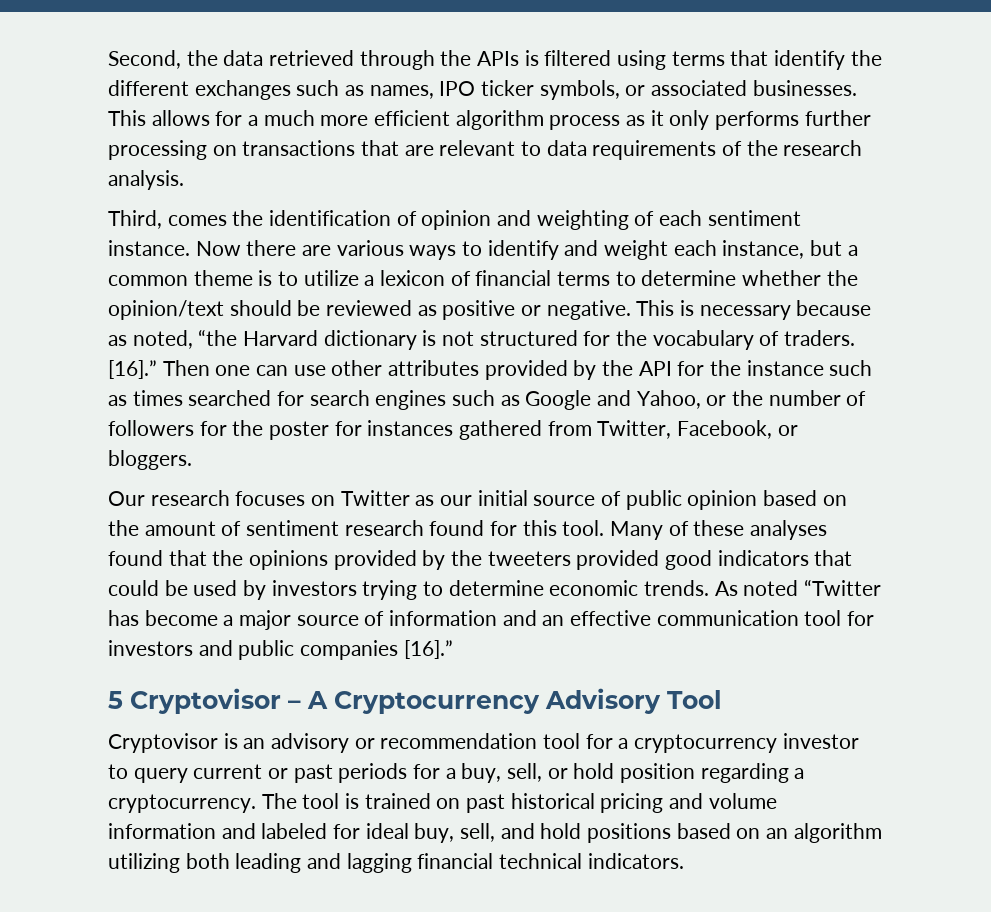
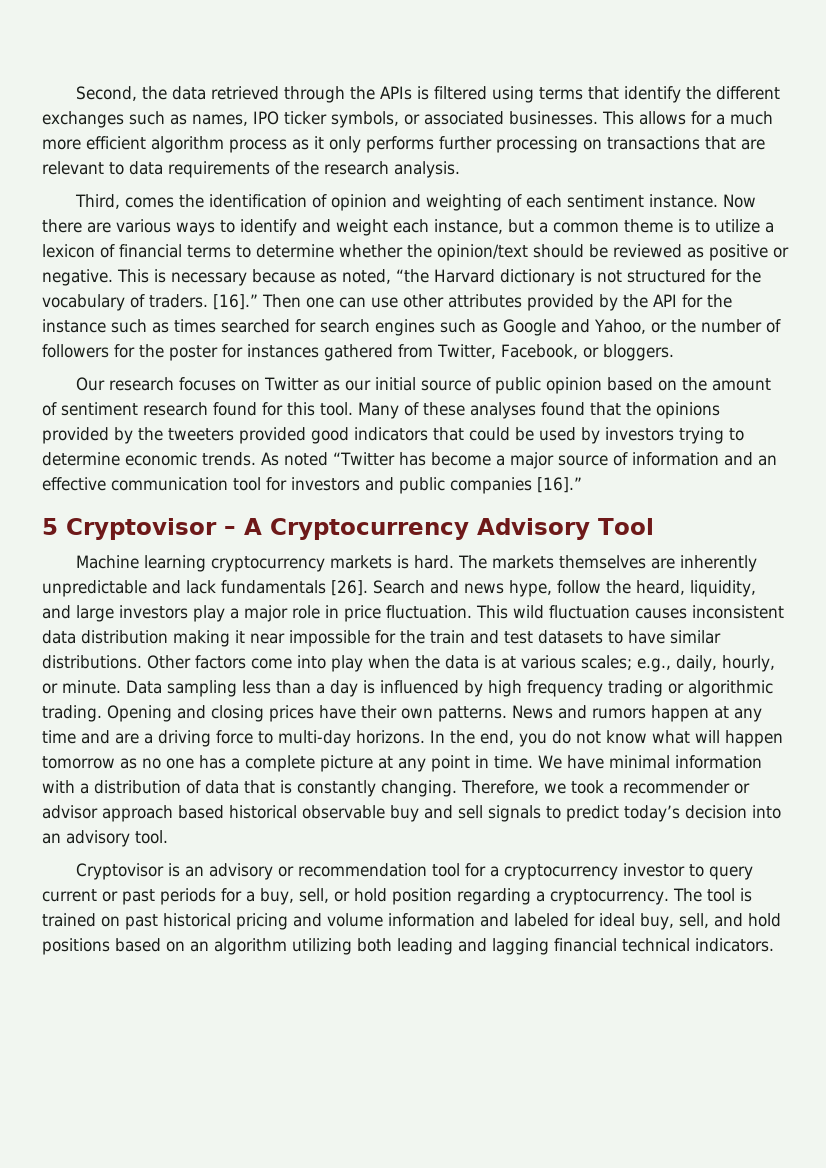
+ Machine learning cryptocurrency markets is hard. The markets themselves are inherently unpredictable and lack fundamentals [26]. Search and news hype, follow the heard, liquidity, and large investors play a major role in price fluctuation. This wild fluctuation causes inconsistent data distribution making it near impossible for the train and test datasets to have similar distributions. Other factors come into play when the data is at various scales; e.g., daily, hourly, or minute. Data sampling less than a day is influenced by high frequency trading or algorithmic trading. Opening and closing prices have their own patterns. News and rumors happen at any time and are a driving force to multi-day horizons. In the end, you do not know what will happen tomorrow as no one has a complete picture at any point in time. We have minimal information with a distribution of data that is constantly changing. Therefore, we took a recommender or advisor approach based historical observable buy and sell signals to predict today’s decision into an advisory tool.

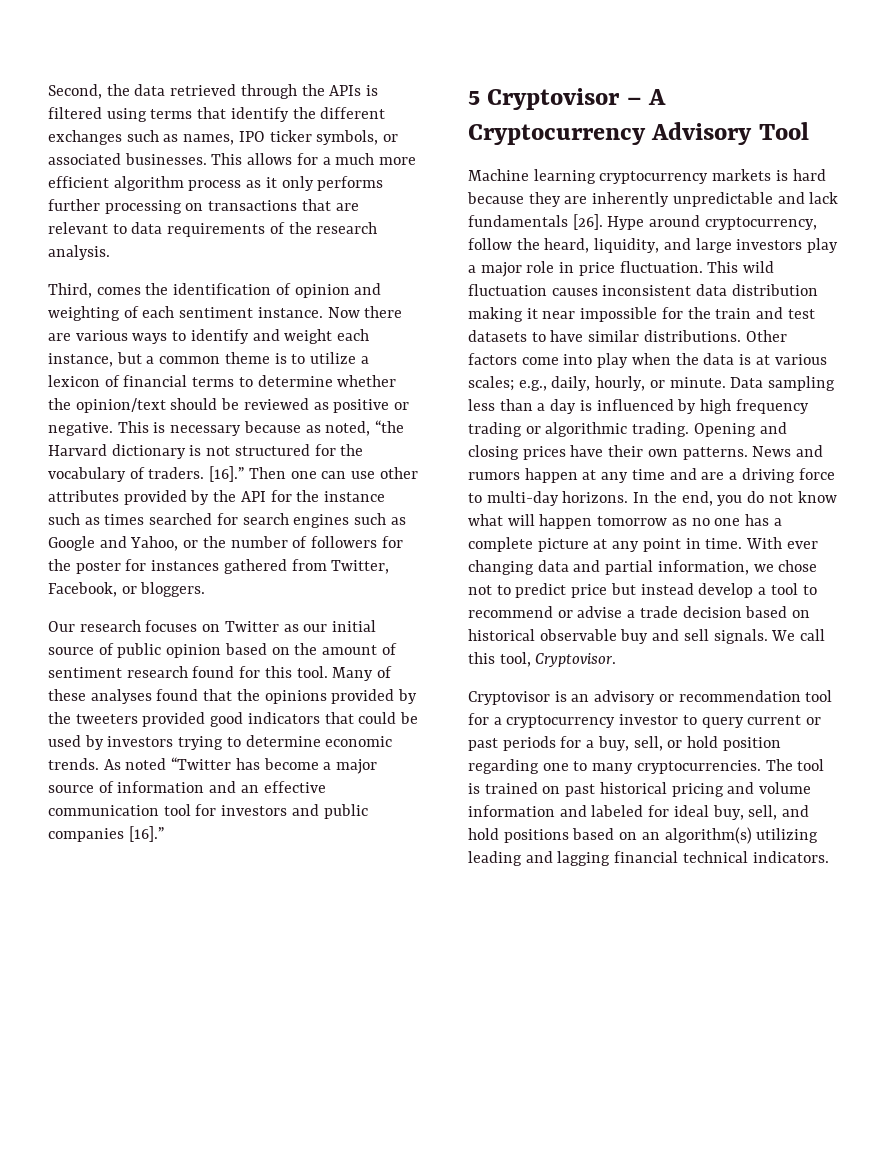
- Machine learning cryptocurrency markets is hard. The markets themselves are inherently unpredictable and lack fundamentals [26].
+ Machine learning cryptocurrency markets is hard because they are inherently unpredictable and lack fundamentals [26].
- Search and news hype, follow the heard, liquidity, and large investors play a major role in price fluctuation.
+ Hype around cryptocurrency, follow the heard, liquidity, and large investors play a major role in price fluctuation.
- We have minimal information with a distribution of data that is constantly changing. Therefore, we took a recommender or advisor approach based historical observable buy and sell signals to predict today’s decision into an advisory tool.
+ With ever changing data and partial information, we chose not to predict price but instead develop a tool to recommend or advise a trade decision based on historical observable buy and sell signals. We call this tool, Cryptovisor.
- Cryptovisor is an advisory or recommendation tool for a cryptocurrency investor to query current or past periods for a buy, sell, or hold position regarding a cryptocurrency.
+ Cryptovisor is an advisory or recommendation tool for a cryptocurrency investor to query current or past periods for a buy, sell, or hold position regarding one to many cryptocurrencies.
- The tool is trained on past historical pricing and volume information and labeled for ideal buy, sell, and hold positions based on an algorithm utilizing both leading and lagging financial technical indicators.
+ The tool is trained on past historical pricing and volume information and labeled for ideal buy, sell, and hold positions based on an algorithm(s) utilizing leading and lagging financial technical indicators.

